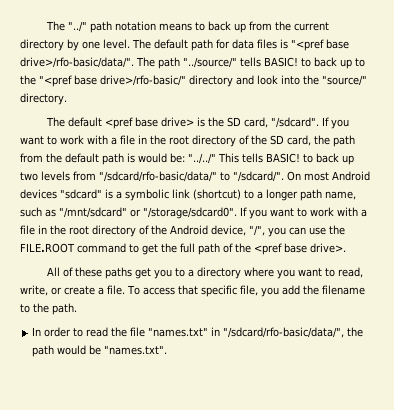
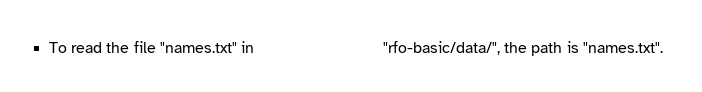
- The "../" path notation means to back up from the current directory by one level. The default path for data files is "<pref base drive>/rfo-basic/data/". The path "../source/" tells BASIC! to back up to the "<pref base drive>/rfo-basic/" directory and look into the "source/" directory.
- The default <pref base drive> is the SD card, "/sdcard". If you want to work with a file in the root directory of the SD card, the path from the default path is would be: "../../" This tells BASIC! to back up two levels from "/sdcard/rfo-basic/data/" to "/sdcard/". On most Android devices "sdcard" is a symbolic link (shortcut) to a longer path name, such as "/mnt/sdcard" or "/storage/sdcard0". If you want to work with a file in the root directory of the Android device, "/", you can use the FILE.ROOT command to get the full path of the <pref base drive>.
- All of these paths get you to a directory where you want to read, write, or create a file. To access that specific file, you add the filename to the path.
- In order to read the file "names.txt" in "/sdcard/rfo-basic/data/", the path would be "names.txt".
+ To read the file "names.txt" in "rfo-basic/data/", the path is "names.txt".

